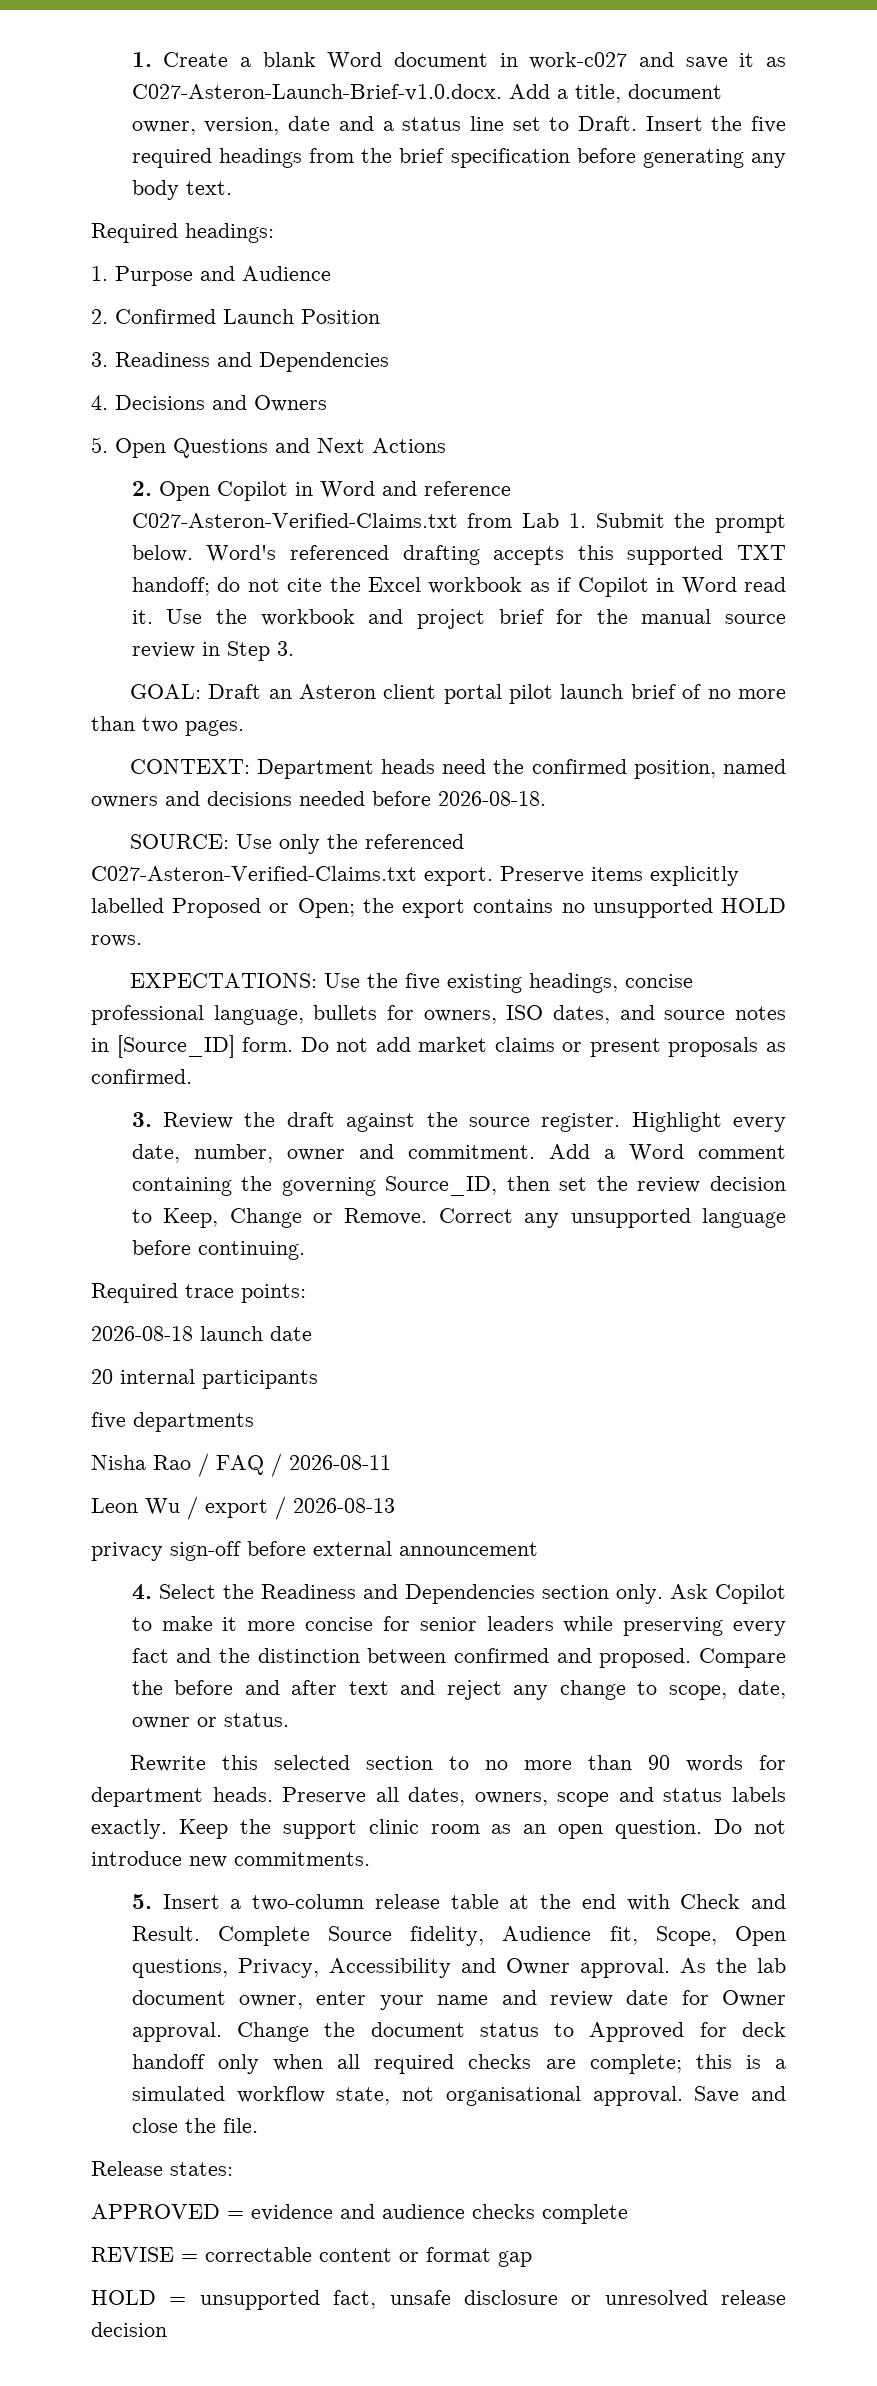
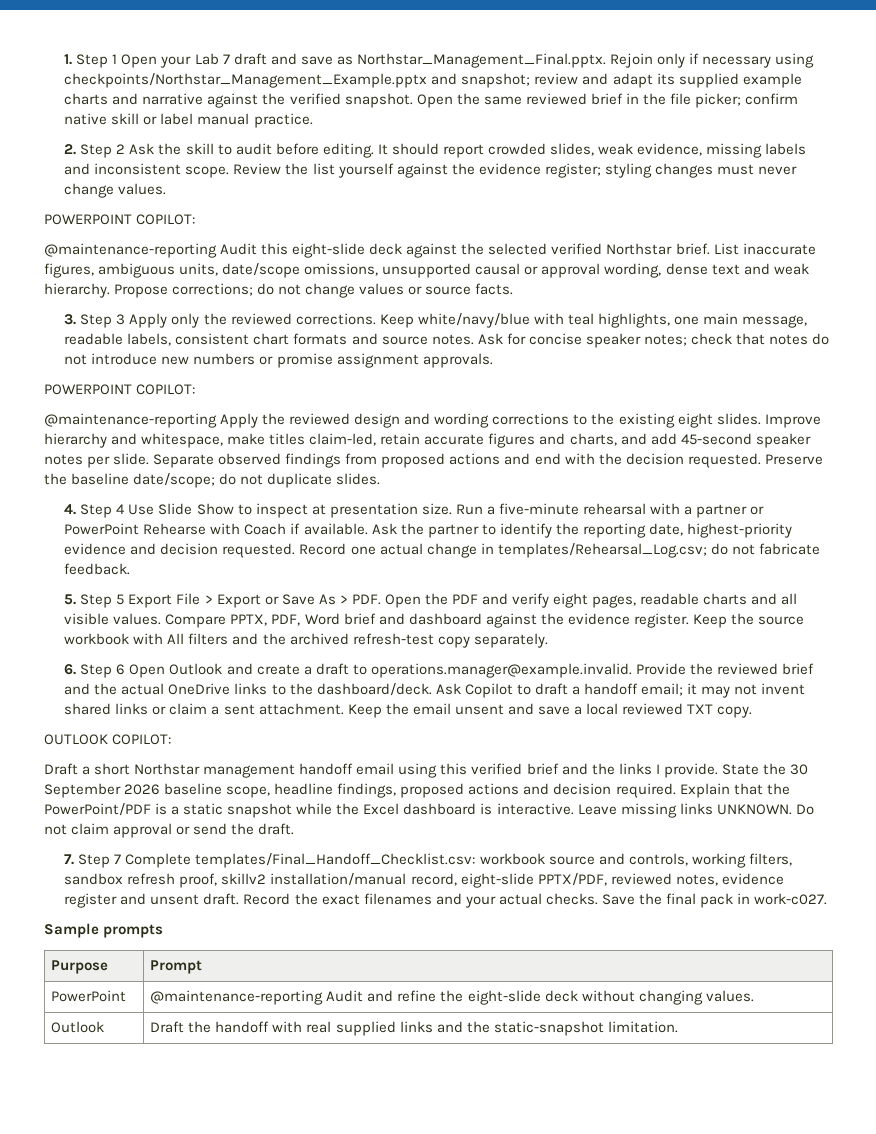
- 1. Create a blank Word document in work-c027 and save it as C027-Asteron-Launch-Brief-v1.0.docx. Add a title, document owner, version, date and a status line set to Draft. Insert the five required headings from the brief specification before generating any body text.
- Required headings:
- 1. Purpose and Audience
- 2. Confirmed Launch Position
- 3. Readiness and Dependencies
- 4. Decisions and Owners
- 5. Open Questions and Next Actions
- 2. Open Copilot in Word and reference C027-Asteron-Verified-Claims.txt from Lab 1. Submit the prompt below. Word's referenced drafting accepts this supported TXT handoff; do not cite the Excel workbook as if Copilot in Word read it. Use the workbook and project brief for the manual source review in Step 3.
- GOAL: Draft an Asteron client portal pilot launch brief of no more than two pages.
- CONTEXT: Department heads need the confirmed position, named owners and decisions needed before 2026-08-18.
- SOURCE: Use only the referenced C027-Asteron-Verified-Claims.txt export. Preserve items explicitly labelled Proposed or Open; the export contains no unsupported HOLD rows.
- EXPECTATIONS: Use the five existing headings, concise professional language, bullets for owners, ISO dates, and source notes in [Source_ID] form. Do not add market claims or present proposals as confirmed.
- 3. Review the draft against the source register. Highlight every date, number, owner and commitment. Add a Word comment containing the governing Source_ID, then set the review decision to Keep, Change or Remove. Correct any unsupported language before continuing.
- Required trace points:
- 2026-08-18 launch date
- 20 internal participants
- five departments
- Nisha Rao / FAQ / 2026-08-11
- Leon Wu / export / 2026-08-13
- privacy sign-off before external announcement
- 4. Select the Readiness and Dependencies section only. Ask Copilot to make it more concise for senior leaders while preserving every fact and the distinction between confirmed and proposed. Compare the before and after text and reject any change to scope, date, owner or status.
- Rewrite this selected section to no more than 90 words for department heads. Preserve all dates, owners, scope and status labels exactly. Keep the support clinic room as an open question. Do not introduce new commitments.
- 5. Insert a two-column release table at the end with Check and Result. Complete Source fidelity, Audience fit, Scope, Open questions, Privacy, Accessibility and Owner approval. As the lab document owner, enter your name and review date for Owner approval. Change the document status to Approved for deck handoff only when all required checks are complete; this is a simulated workflow state, not organisational approval. Save and close the file.
- Release states:
- APPROVED = evidence and audience checks complete
- REVISE = correctable content or format gap
- HOLD = unsupported fact, unsafe disclosure or unresolved release decision
+ 1. Step 1 Open your Lab 7 draft and save as Northstar_Management_Final.pptx. Rejoin only if necessary using checkpoints/Northstar_Management_Example.pptx and snapshot; review and adapt its supplied example charts and narrative against the verified snapshot. Open the same reviewed brief in the file picker; confirm native skill or label manual practice.
+ 2. Step 2 Ask the skill to audit before editing. It should report crowded slides, weak evidence, missing labels and inconsistent scope. Review the list yourself against the evidence register; styling changes must never change values.
+ POWERPOINT COPILOT:
+ @maintenance-reporting Audit this eight-slide deck against the selected verified Northstar brief. List inaccurate figures, ambiguous units, date/scope omissions, unsupported causal or approval wording, dense text and weak hierarchy. Propose corrections; do not change values or source facts.
+ 3. Step 3 Apply only the reviewed corrections. Keep white/navy/blue with teal highlights, one main message, readable labels, consistent chart formats and source notes. Ask for concise speaker notes; check that notes do not introduce new numbers or promise assignment approvals.
+ POWERPOINT COPILOT:
+ @maintenance-reporting Apply the reviewed design and wording corrections to the existing eight slides. Improve hierarchy and whitespace, make titles claim-led, retain accurate figures and charts, and add 45-second speaker notes per slide. Separate observed findings from proposed actions and end with the decision requested. Preserve the baseline date/scope; do not duplicate slides.
+ 4. Step 4 Use Slide Show to inspect at presentation size. Run a five-minute rehearsal with a partner or PowerPoint Rehearse with Coach if available. Ask the partner to identify the reporting date, highest-priority evidence and decision requested. Record one actual change in templates/Rehearsal_Log.csv; do not fabricate feedback.
+ 5. Step 5 Export File > Export or Save As > PDF. Open the PDF and verify eight pages, readable charts and all visible values. Compare PPTX, PDF, Word brief and dashboard against the evidence register. Keep the source workbook with All filters and the archived refresh-test copy separately.
+ 6. Step 6 Open Outlook and create a draft to operations.manager@example.invalid. Provide the reviewed brief and the actual OneDrive links to the dashboard/deck. Ask Copilot to draft a handoff email; it may not invent shared links or claim a sent attachment. Keep the email unsent and save a local reviewed TXT copy.
+ OUTLOOK COPILOT:
+ Draft a short Northstar management handoff email using this verified brief and the links I provide. State the 30 September 2026 baseline scope, headline findings, proposed actions and decision required. Explain that the PowerPoint/PDF is a static snapshot while the Excel dashboard is interactive. Leave missing links UNKNOWN. Do not claim approval or send the draft.
+ 7. Step 7 Complete templates/Final_Handoff_Checklist.csv: workbook source and controls, working filters, sandbox refresh proof, skillv2 installation/manual record, eight-slide PPTX/PDF, reviewed notes, evidence register and unsent draft. Record the exact filenames and your actual checks. Save the final pack in work-c027.
+ Sample prompts
+ Purpose | Prompt
+ PowerPoint | @maintenance-reporting Audit and refine the eight-slide deck without changing values.
+ Outlook | Draft the handoff with real supplied links and the static-snapshot limitation.

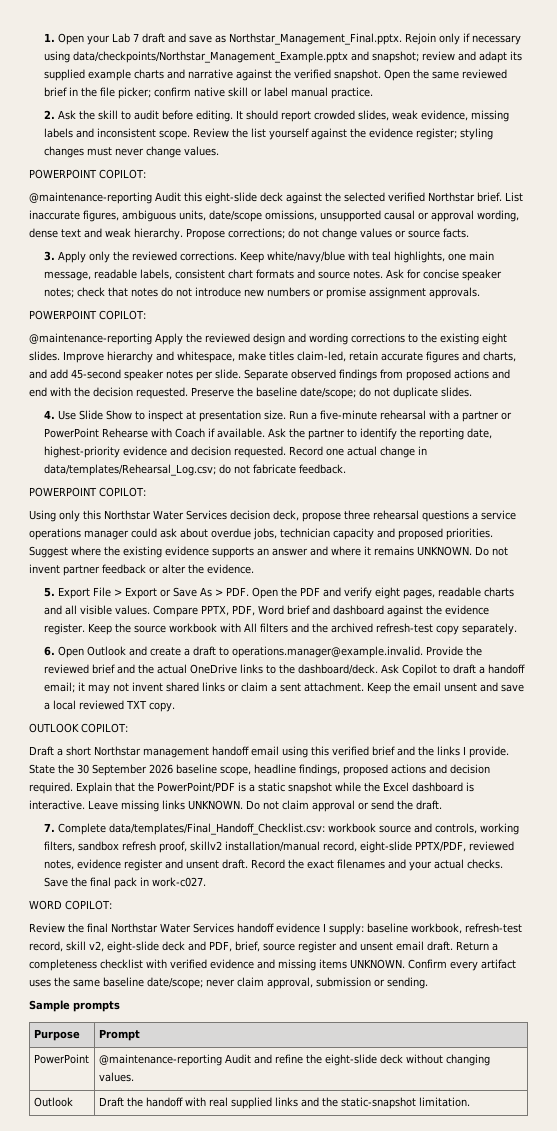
- 1. Step 1 Open your Lab 7 draft and save as Northstar_Management_Final.pptx. Rejoin only if necessary using checkpoints/Northstar_Management_Example.pptx and snapshot; review and adapt its supplied example charts and narrative against the verified snapshot.
+ 1. Open your Lab 7 draft and save as Northstar_Management_Final.pptx. Rejoin only if necessary using data/checkpoints/Northstar_Management_Example.pptx and snapshot; review and adapt its supplied example charts and narrative against the verified snapshot.
- 2. Step 2 Ask the skill to audit before editing.
+ 2. Ask the skill to audit before editing.
- 3. Step 3 Apply only the reviewed corrections.
+ 3. Apply only the reviewed corrections.
- 4. Step 4 Use Slide Show to inspect at presentation size.
+ 4. Use Slide Show to inspect at presentation size.
- Record one actual change in templates/Rehearsal_Log.csv; do not fabricate feedback.
+ Record one actual change in data/templates/Rehearsal_Log.csv; do not fabricate feedback.
+ POWERPOINT COPILOT:
+ Using only this Northstar Water Services decision deck, propose three rehearsal questions a service operations manager could ask about overdue jobs, technician capacity and proposed priorities. Suggest where the existing evidence supports an answer and where it remains UNKNOWN. Do not invent partner feedback or alter the evidence.
- 5. Step 5 Export File > Export or Save As > PDF. Open the PDF and verify eight pages, readable charts and all visible values.
+ 5. Export File > Export or Save As > PDF. Open the PDF and verify eight pages, readable charts and all visible values.
- 6. Step 6 Open Outlook and create a draft to operations.manager@example.invalid. Provide the reviewed brief and the actual OneDrive links to the dashboard/deck.
+ 6. Open Outlook and create a draft to operations.manager@example.invalid. Provide the reviewed brief and the actual OneDrive links to the dashboard/deck.
- 7. Step 7 Complete templates/Final_Handoff_Checklist.csv: workbook source and controls, working filters, sandbox refresh proof, skillv2 installation/manual record, eight-slide PPTX/PDF, reviewed notes, evidence register and unsent draft.
+ 7. Complete data/templates/Final_Handoff_Checklist.csv: workbook source and controls, working filters, sandbox refresh proof, skillv2 installation/manual record, eight-slide PPTX/PDF, reviewed notes, evidence register and unsent draft.
+ WORD COPILOT:
+ Review the final Northstar Water Services handoff evidence I supply: baseline workbook, refresh-test record, skill v2, eight-slide deck and PDF, brief, source register and unsent email draft. Return a completeness checklist with verified evidence and missing items UNKNOWN. Confirm every artifact uses the same baseline date/scope; never claim approval, submission or sending.

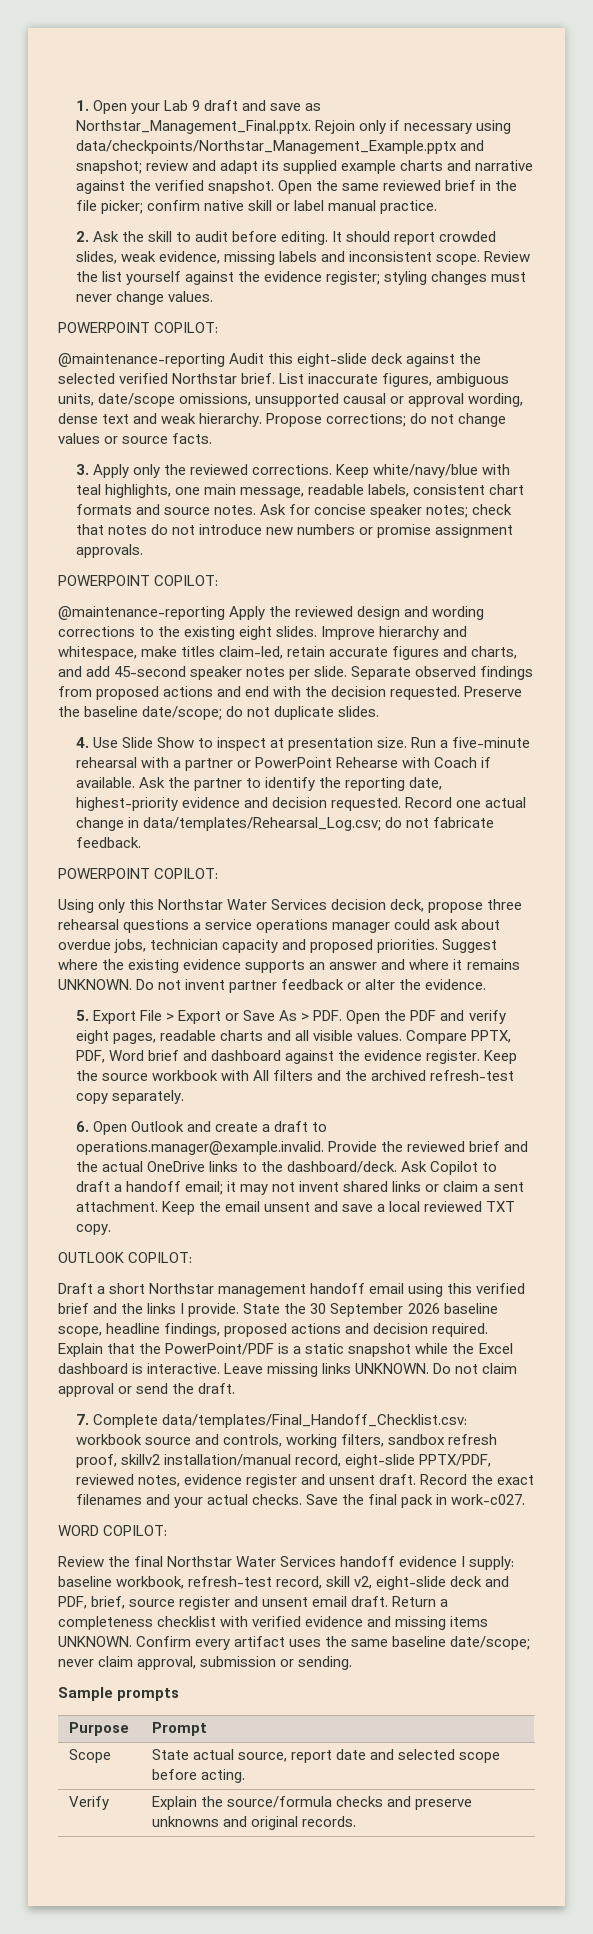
- 1. Open your Lab 7 draft and save as Northstar_Management_Final.pptx. Rejoin only if necessary using data/checkpoints/Northstar_Management_Example.pptx and snapshot; review and adapt its supplied example charts and narrative against the verified snapshot.
+ 1. Open your Lab 9 draft and save as Northstar_Management_Final.pptx. Rejoin only if necessary using data/checkpoints/Northstar_Management_Example.pptx and snapshot; review and adapt its supplied example charts and narrative against the verified snapshot.
- PowerPoint | @maintenance-reporting Audit and refine the eight-slide deck without changing values.
- Outlook | Draft the handoff with real supplied links and the static-snapshot limitation.
+ Scope | State actual source, report date and selected scope before acting.
+ Verify | Explain the source/formula checks and preserve unknowns and original records.

